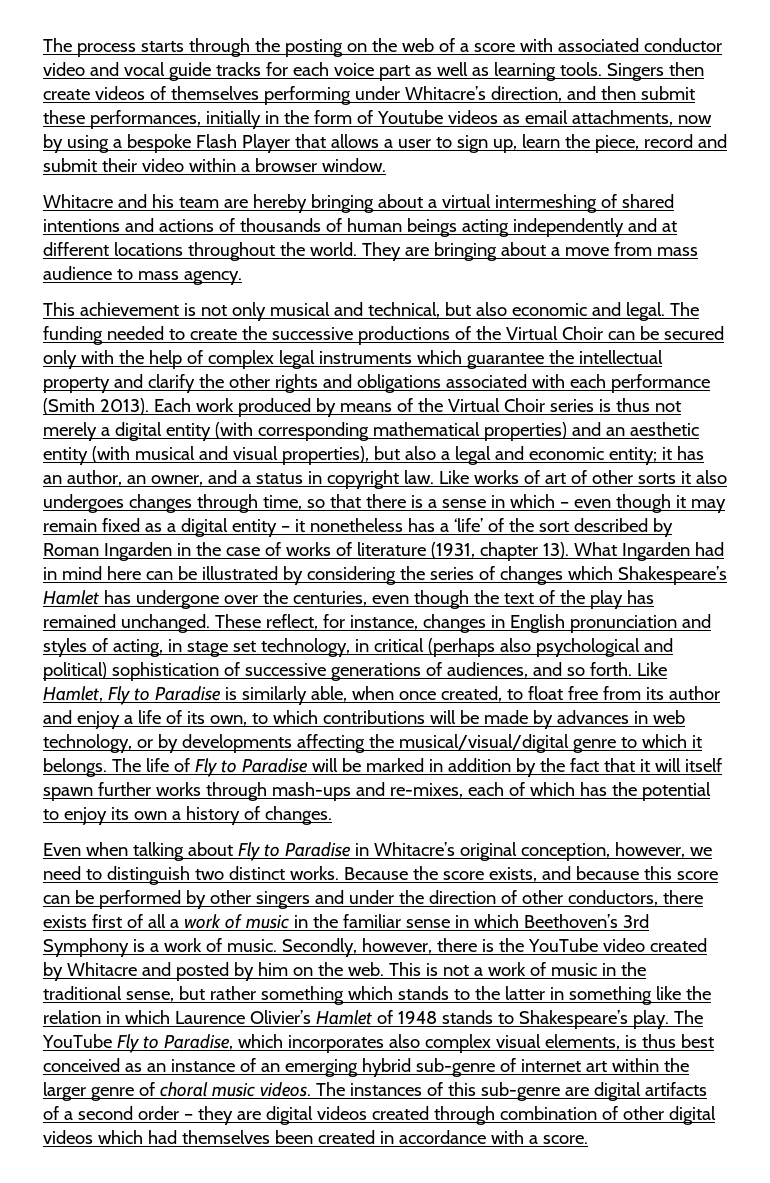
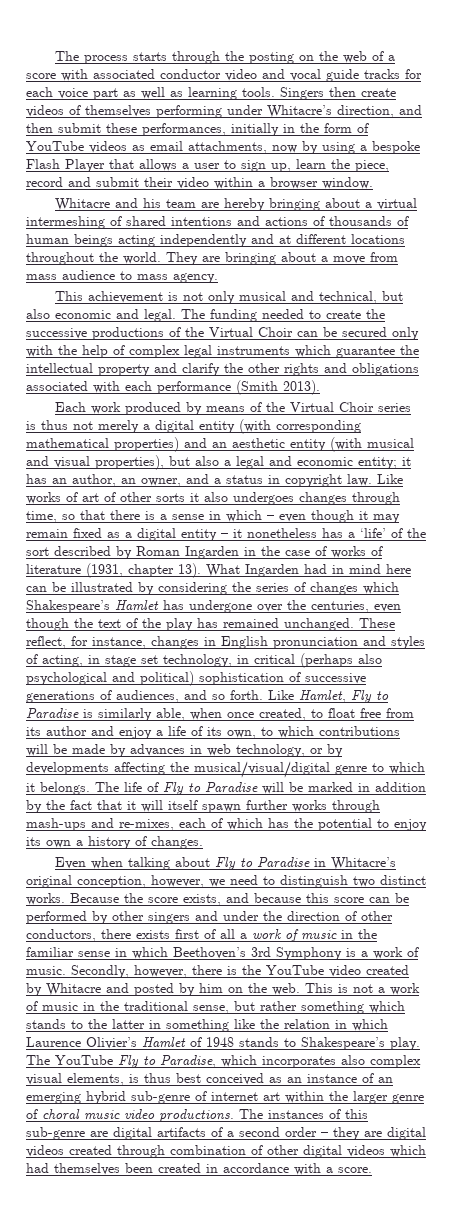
- Singers then create videos of themselves performing under Whitacre’s direction, and then submit these performances, initially in the form of Youtube videos as email attachments, now by using a bespoke Flash Player that allows a user to sign up, learn the piece, record and submit their video within a browser window.
+ Singers then create videos of themselves performing under Whitacre’s direction, and then submit these performances, initially in the form of YouTube videos as email attachments, now by using a bespoke Flash Player that allows a user to sign up, learn the piece, record and submit their video within a browser window.
- The funding needed to create the successive productions of the Virtual Choir can be secured only with the help of complex legal instruments which guarantee the intellectual property and clarify the other rights and obligations associated with each performance (Smith 2013). Each work produced by means of the Virtual Choir series is thus not merely a digital entity (with corresponding mathematical properties) and an aesthetic entity (with musical and visual properties), but also a legal and economic entity;
+ The funding needed to create the successive productions of the Virtual Choir can be secured only with the help of complex legal instruments which guarantee the intellectual property and clarify the other rights and obligations associated with each performance (Smith 2013).
+ Each work produced by means of the Virtual Choir series is thus not merely a digital entity (with corresponding mathematical properties) and an aesthetic entity (with musical and visual properties), but also a legal and economic entity;
- The YouTube Fly to Paradise, which incorporates also complex visual elements, is thus best conceived as an instance of an emerging hybrid sub-genre of internet art within the larger genre of choral music videos.
+ The YouTube Fly to Paradise, which incorporates also complex visual elements, is thus best conceived as an instance of an emerging hybrid sub-genre of internet art within the larger genre of choral music video productions.

